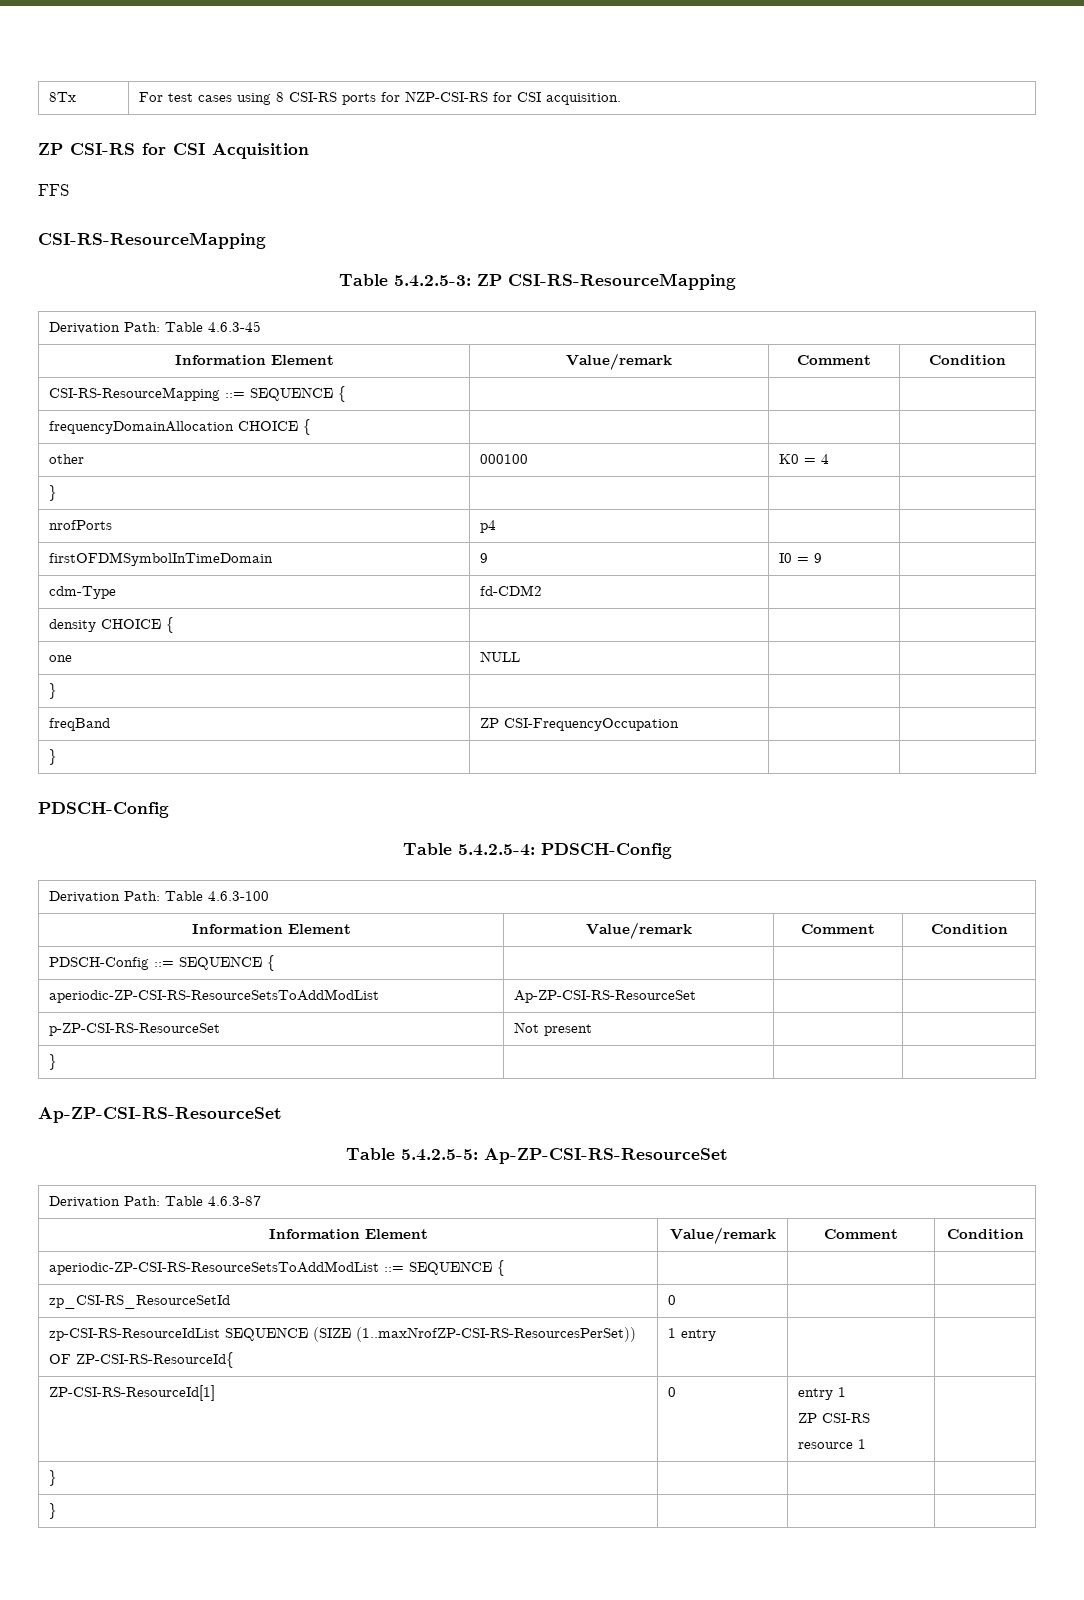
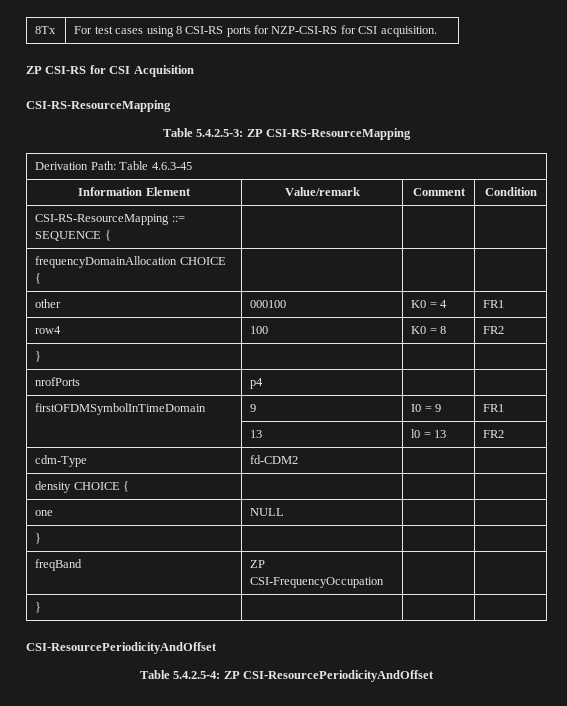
- FFS
- other | 000100 | K0 = 4 |
+ other | 000100 | K0 = 4 | FR1
+ row4 | 100 | K0 = 8 | FR2
- firstOFDMSymbolInTimeDomain | 9 | I0 = 9 |
+ firstOFDMSymbolInTimeDomain | 9 | I0 = 9 | FR1
+ | 13 | l0 = 13 | FR2
  freqBand | ZP CSI-FrequencyOccupation | |
  } | | |
- PDSCH-Config
+ CSI-ResourcePeriodicityAndOffset
- Table 5.4.2.5-4: PDSCH-Config
- Derivation Path: Table 4.6.3-100
- Information Element | Value/remark | Comment | Condition
- PDSCH-Config ::= SEQUENCE { | | |
- aperiodic-ZP-CSI-RS-ResourceSetsToAddModList | Ap-ZP-CSI-RS-ResourceSet | |
- p-ZP-CSI-RS-ResourceSet | Not present | |
- } | | |
- Ap-ZP-CSI-RS-ResourceSet
- Table 5.4.2.5-5: Ap-ZP-CSI-RS-ResourceSet
- Derivation Path: Table 4.6.3-87
- Information Element | Value/remark | Comment | Condition
- aperiodic-ZP-CSI-RS-ResourceSetsToAddModList ::= SEQUENCE { | | |
- zp_CSI-RS_ResourceSetId | 0 | |
- zp-CSI-RS-ResourceIdList SEQUENCE (SIZE (1..maxNrofZP-CSI-RS-ResourcesPerSet)) OF ZP-CSI-RS-ResourceId{ | 1 entry | |
- ZP-CSI-RS-ResourceId[1] | 0 | entry 1
- ZP CSI-RS resource 1 |
- } | | |
- } | | |
+ Table 5.4.2.5-4: ZP CSI-ResourcePeriodicityAndOffset

